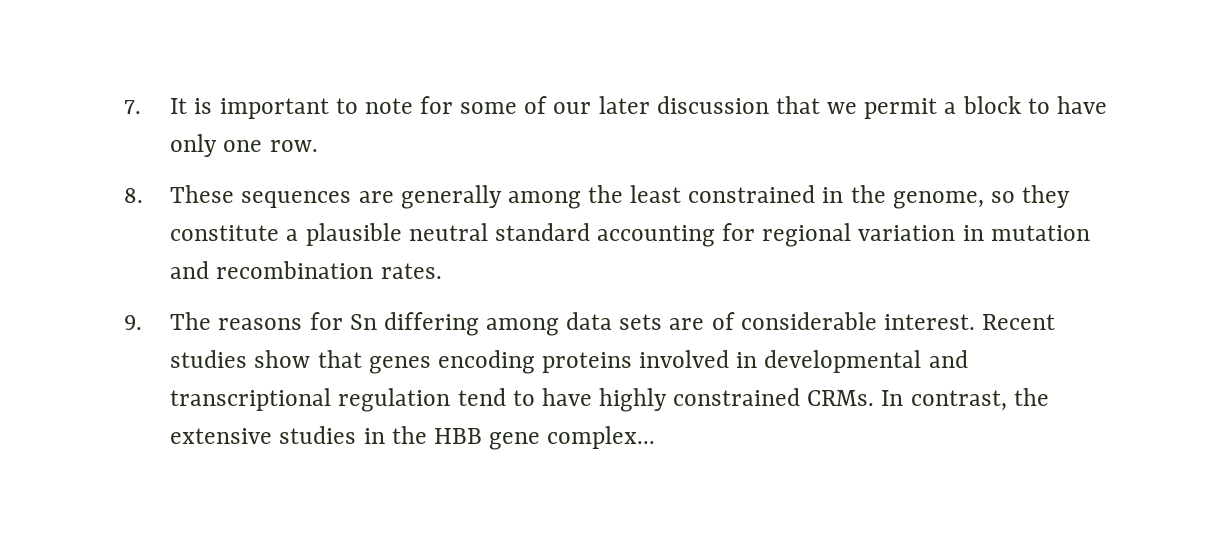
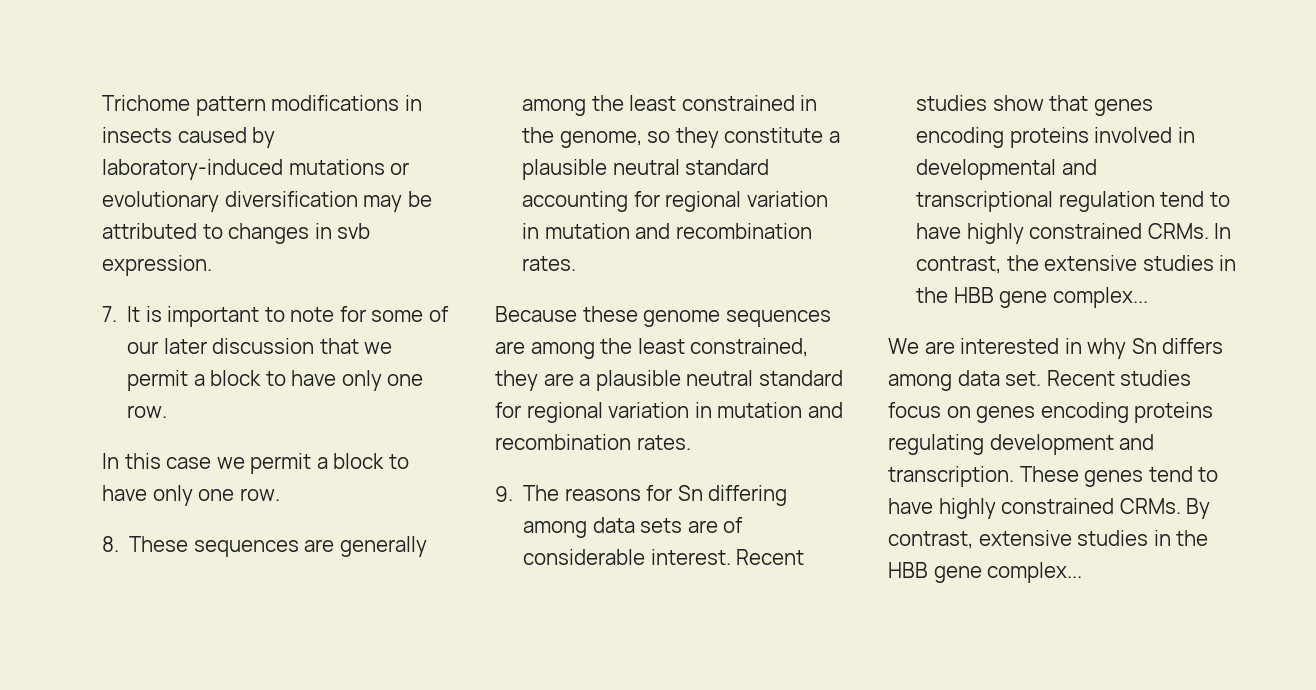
+ Trichome pattern modifications in insects caused by laboratory-induced mutations or evolutionary diversification may be attributed to changes in svb expression.
+ In this case we permit a block to have only one row.
+ Because these genome sequences are among the least constrained, they are a plausible neutral standard for regional variation in mutation and recombination rates.
+ We are interested in why Sn differs among data set. Recent studies focus on genes encoding proteins regulating development and transcription. These genes tend to have highly constrained CRMs. By contrast, extensive studies in the HBB gene complex...

